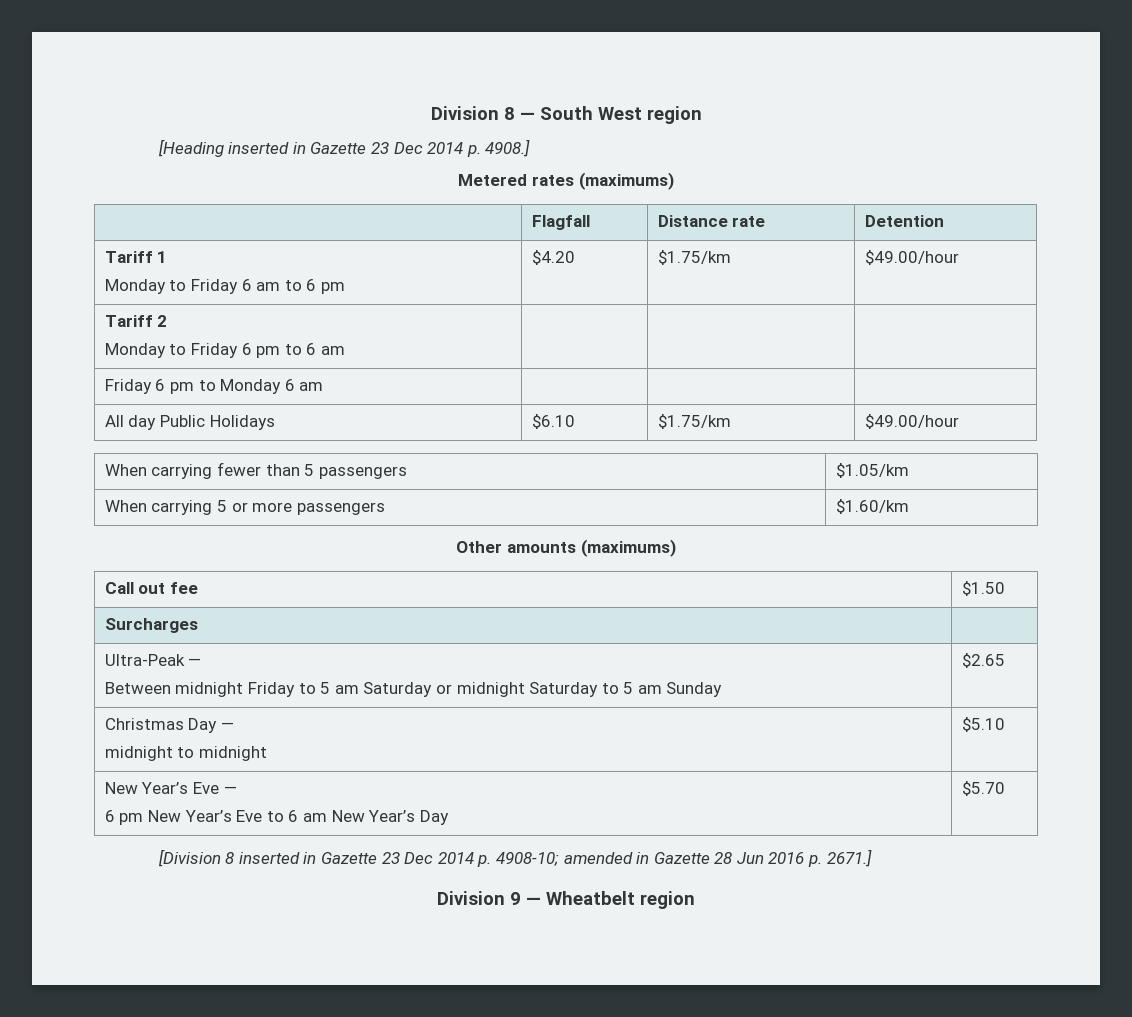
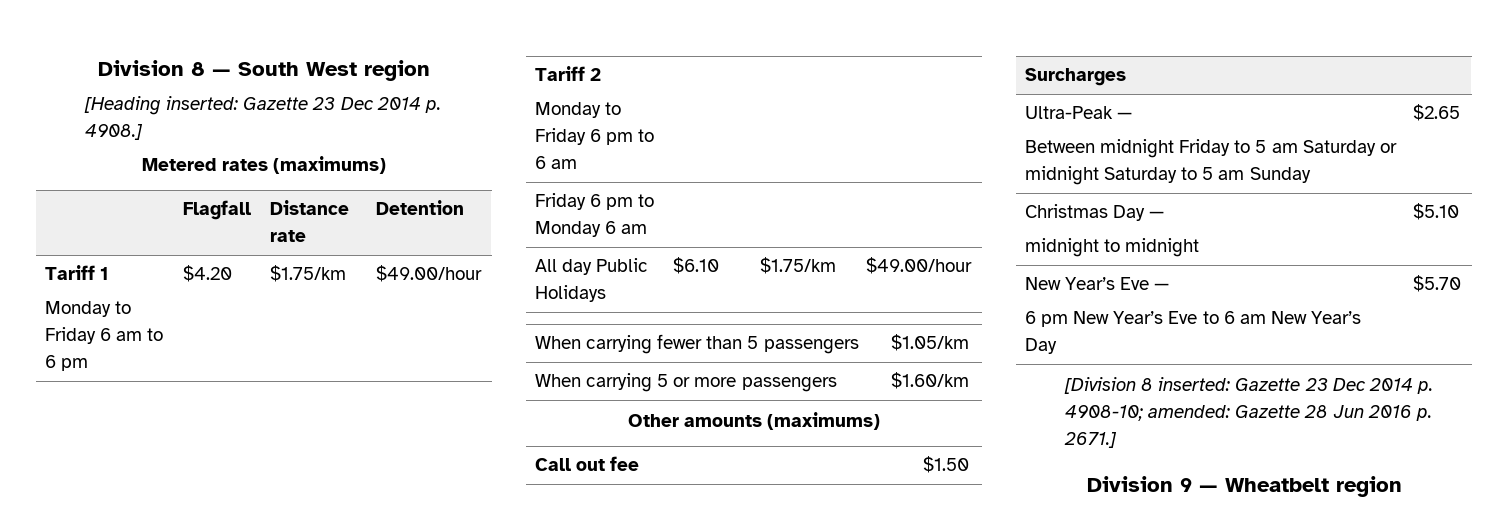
- [Heading inserted in Gazette 23 Dec 2014 p. 4908.]
+ [Heading inserted: Gazette 23 Dec 2014 p. 4908.]
- [Division 8 inserted in Gazette 23 Dec 2014 p. 4908-10; amended in Gazette 28 Jun 2016 p. 2671.]
+ [Division 8 inserted: Gazette 23 Dec 2014 p. 4908-10; amended: Gazette 28 Jun 2016 p. 2671.]

